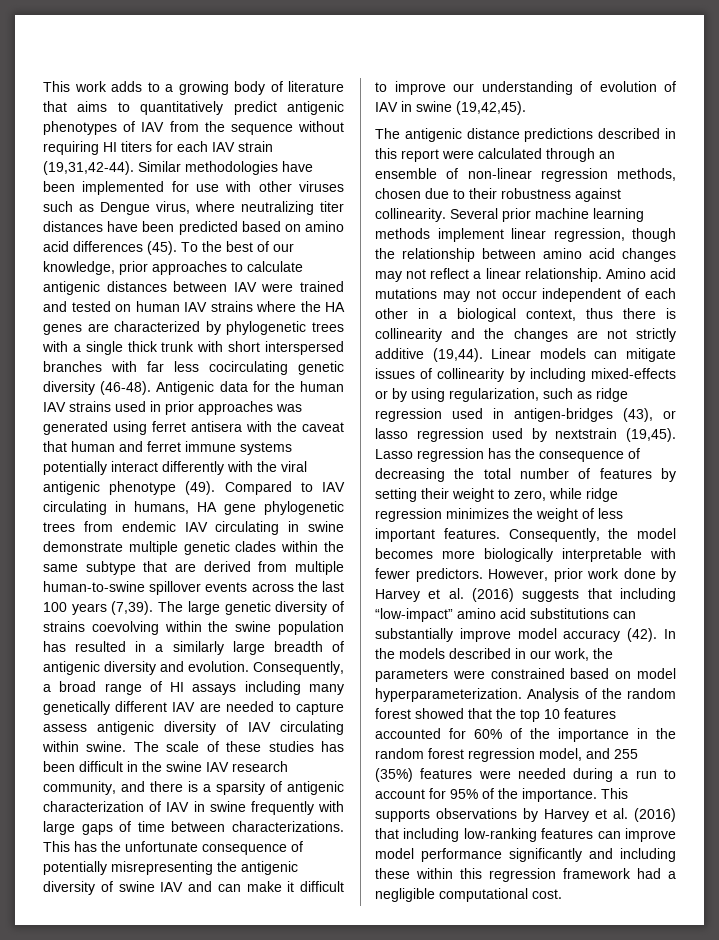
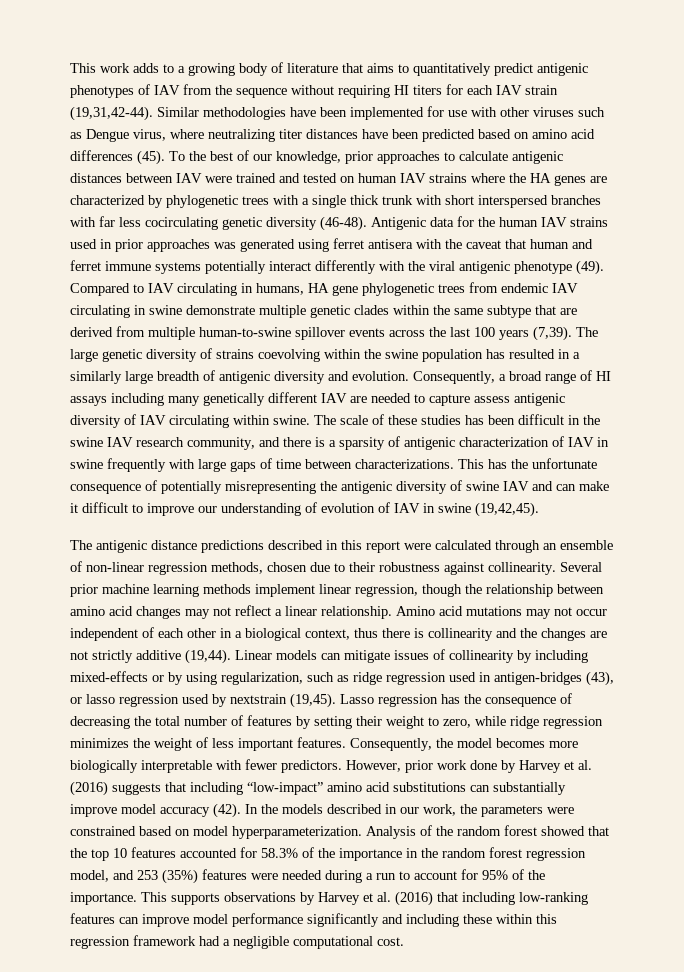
- Analysis of the random forest showed that the top 10 features accounted for 60% of the importance in the random forest regression model, and 255 (35%) features were needed during a run to account for 95% of the importance.
+ Analysis of the random forest showed that the top 10 features accounted for 58.3% of the importance in the random forest regression model, and 253 (35%) features were needed during a run to account for 95% of the importance.

